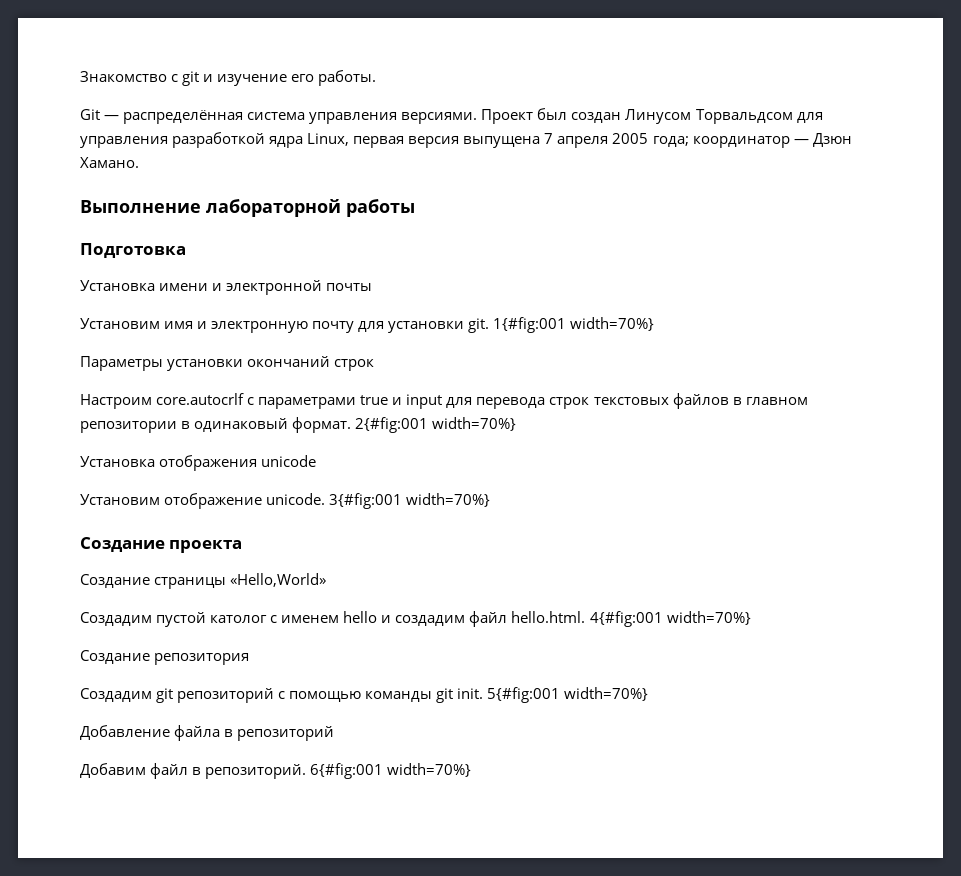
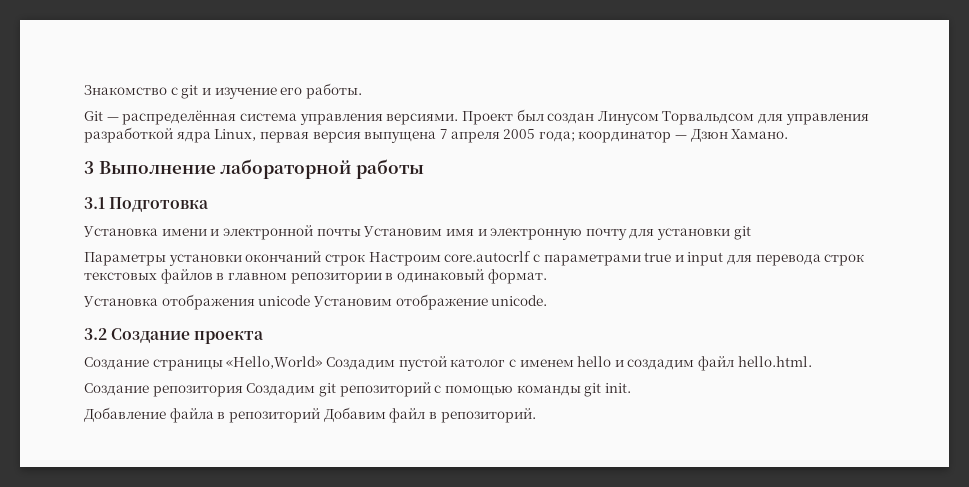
- Выполнение лабораторной работы
+ 3 Выполнение лабораторной работы
- Подготовка
+ 3.1 Подготовка
- Установка имени и электронной почты
- Установим имя и электронную почту для установки git. 1{#fig:001 width=70%}
+ Установка имени и электронной почты Установим имя и электронную почту для установки git
- Параметры установки окончаний строк
- Настроим core.autocrlf с параметрами true и input для перевода строк текстовых файлов в главном репозитории в одинаковый формат. 2{#fig:001 width=70%}
+ Параметры установки окончаний строк Настроим core.autocrlf с параметрами true и input для перевода строк текстовых файлов в главном репозитории в одинаковый формат.
- Установка отображения unicode
- Установим отображение unicode. 3{#fig:001 width=70%}
- Создание проекта
+ Установка отображения unicode Установим отображение unicode.
+ 3.2 Создание проекта
- Создание страницы «Hello,World»
- Создадим пустой католог с именем hello и создадим файл hello.html. 4{#fig:001 width=70%}
+ Создание страницы «Hello,World» Создадим пустой католог с именем hello и создадим файл hello.html.
- Создание репозитория
- Создадим git репозиторий с помощью команды git init. 5{#fig:001 width=70%}
+ Создание репозитория Создадим git репозиторий с помощью команды git init.
- Добавление файла в репозиторий
- Добавим файл в репозиторий. 6{#fig:001 width=70%}
+ Добавление файла в репозиторий Добавим файл в репозиторий.

